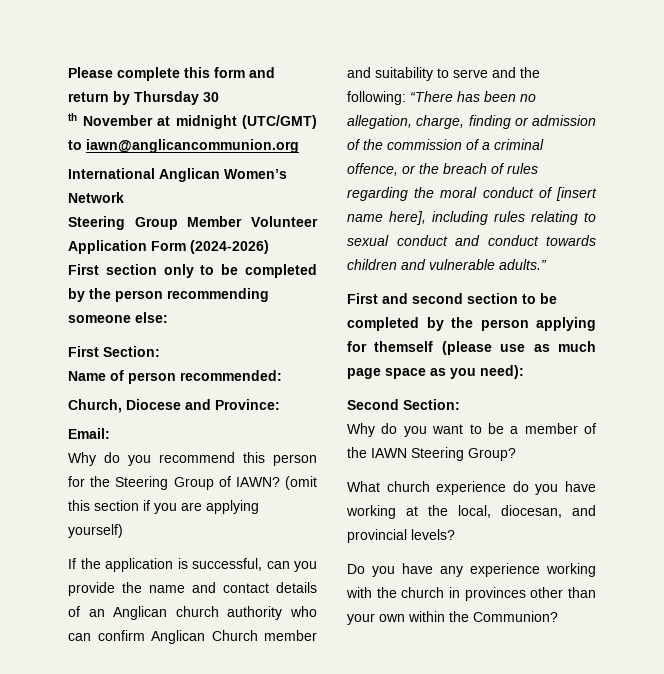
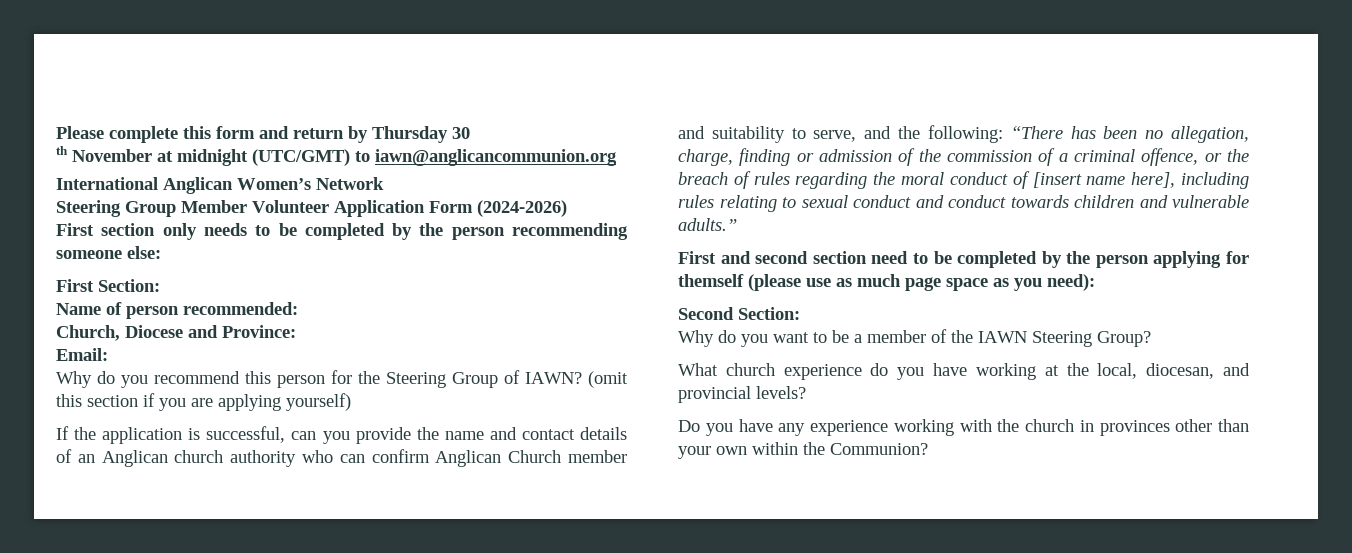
- First section only to be completed by the person recommending someone else:
+ First section only needs to be completed by the person recommending someone else:
- If the application is successful, can you provide the name and contact details of an Anglican church authority who can confirm Anglican Church member and suitability to serve and the following:
+ If the application is successful, can you provide the name and contact details of an Anglican church authority who can confirm Anglican Church member and suitability to serve, and the following:
- First and second section to be completed by the person applying for themself (please use as much page space as you need):
+ First and second section need to be completed by the person applying for themself (please use as much page space as you need):

